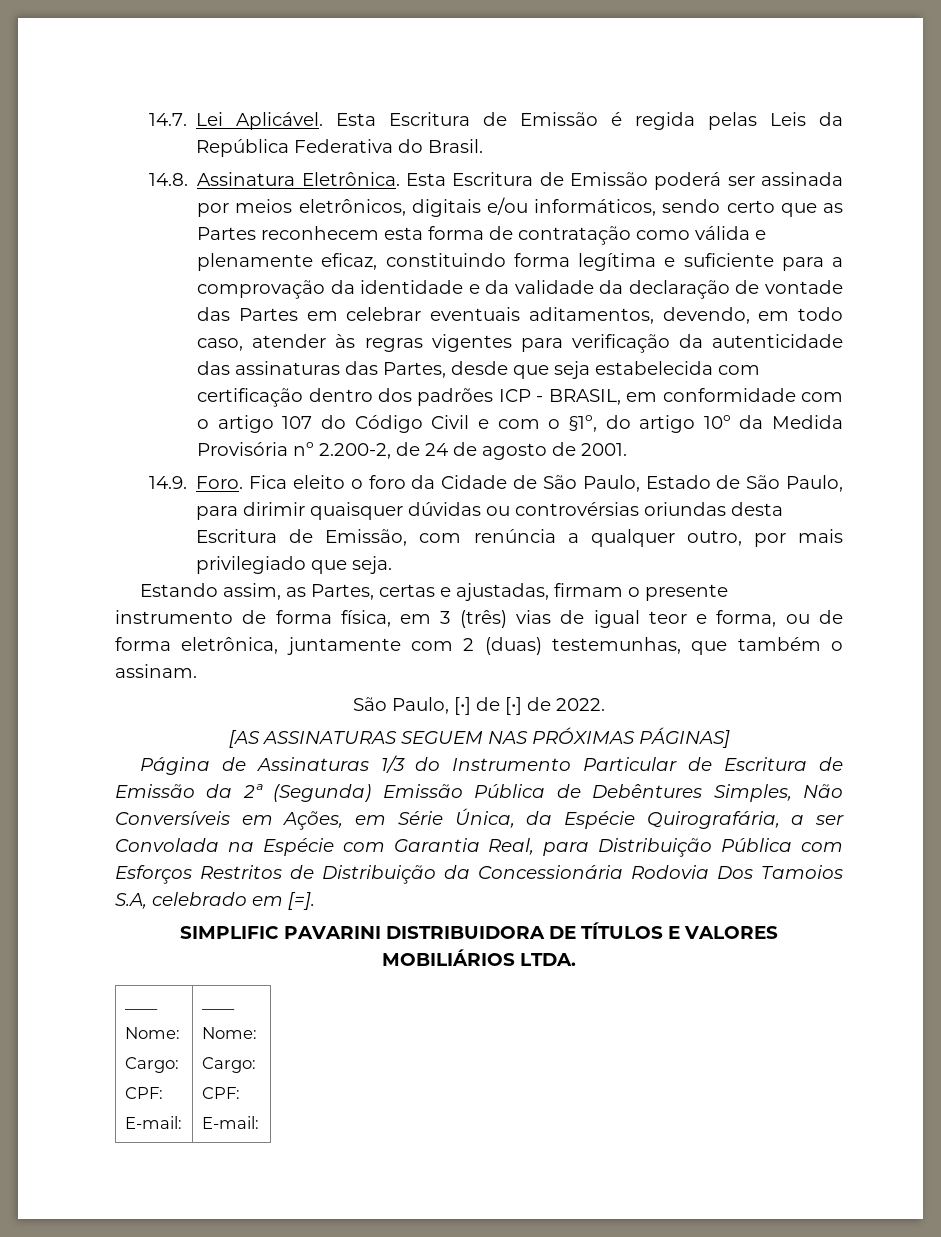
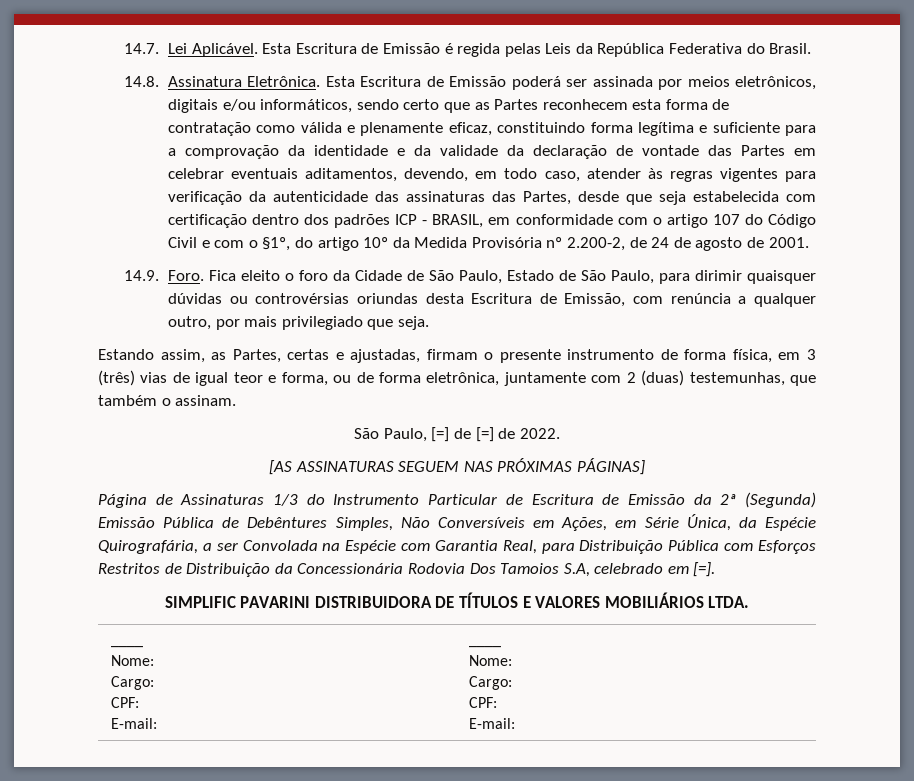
- São Paulo, [•] de [•] de 2022.
+ São Paulo, [=] de [=] de 2022.

